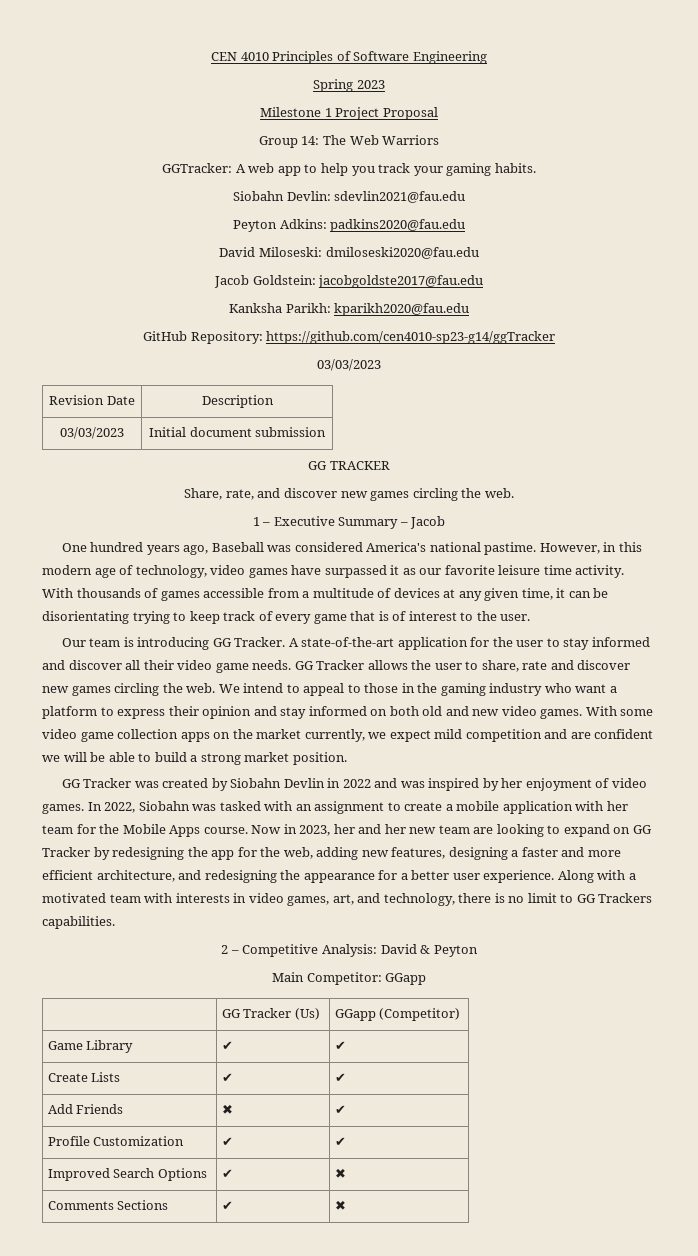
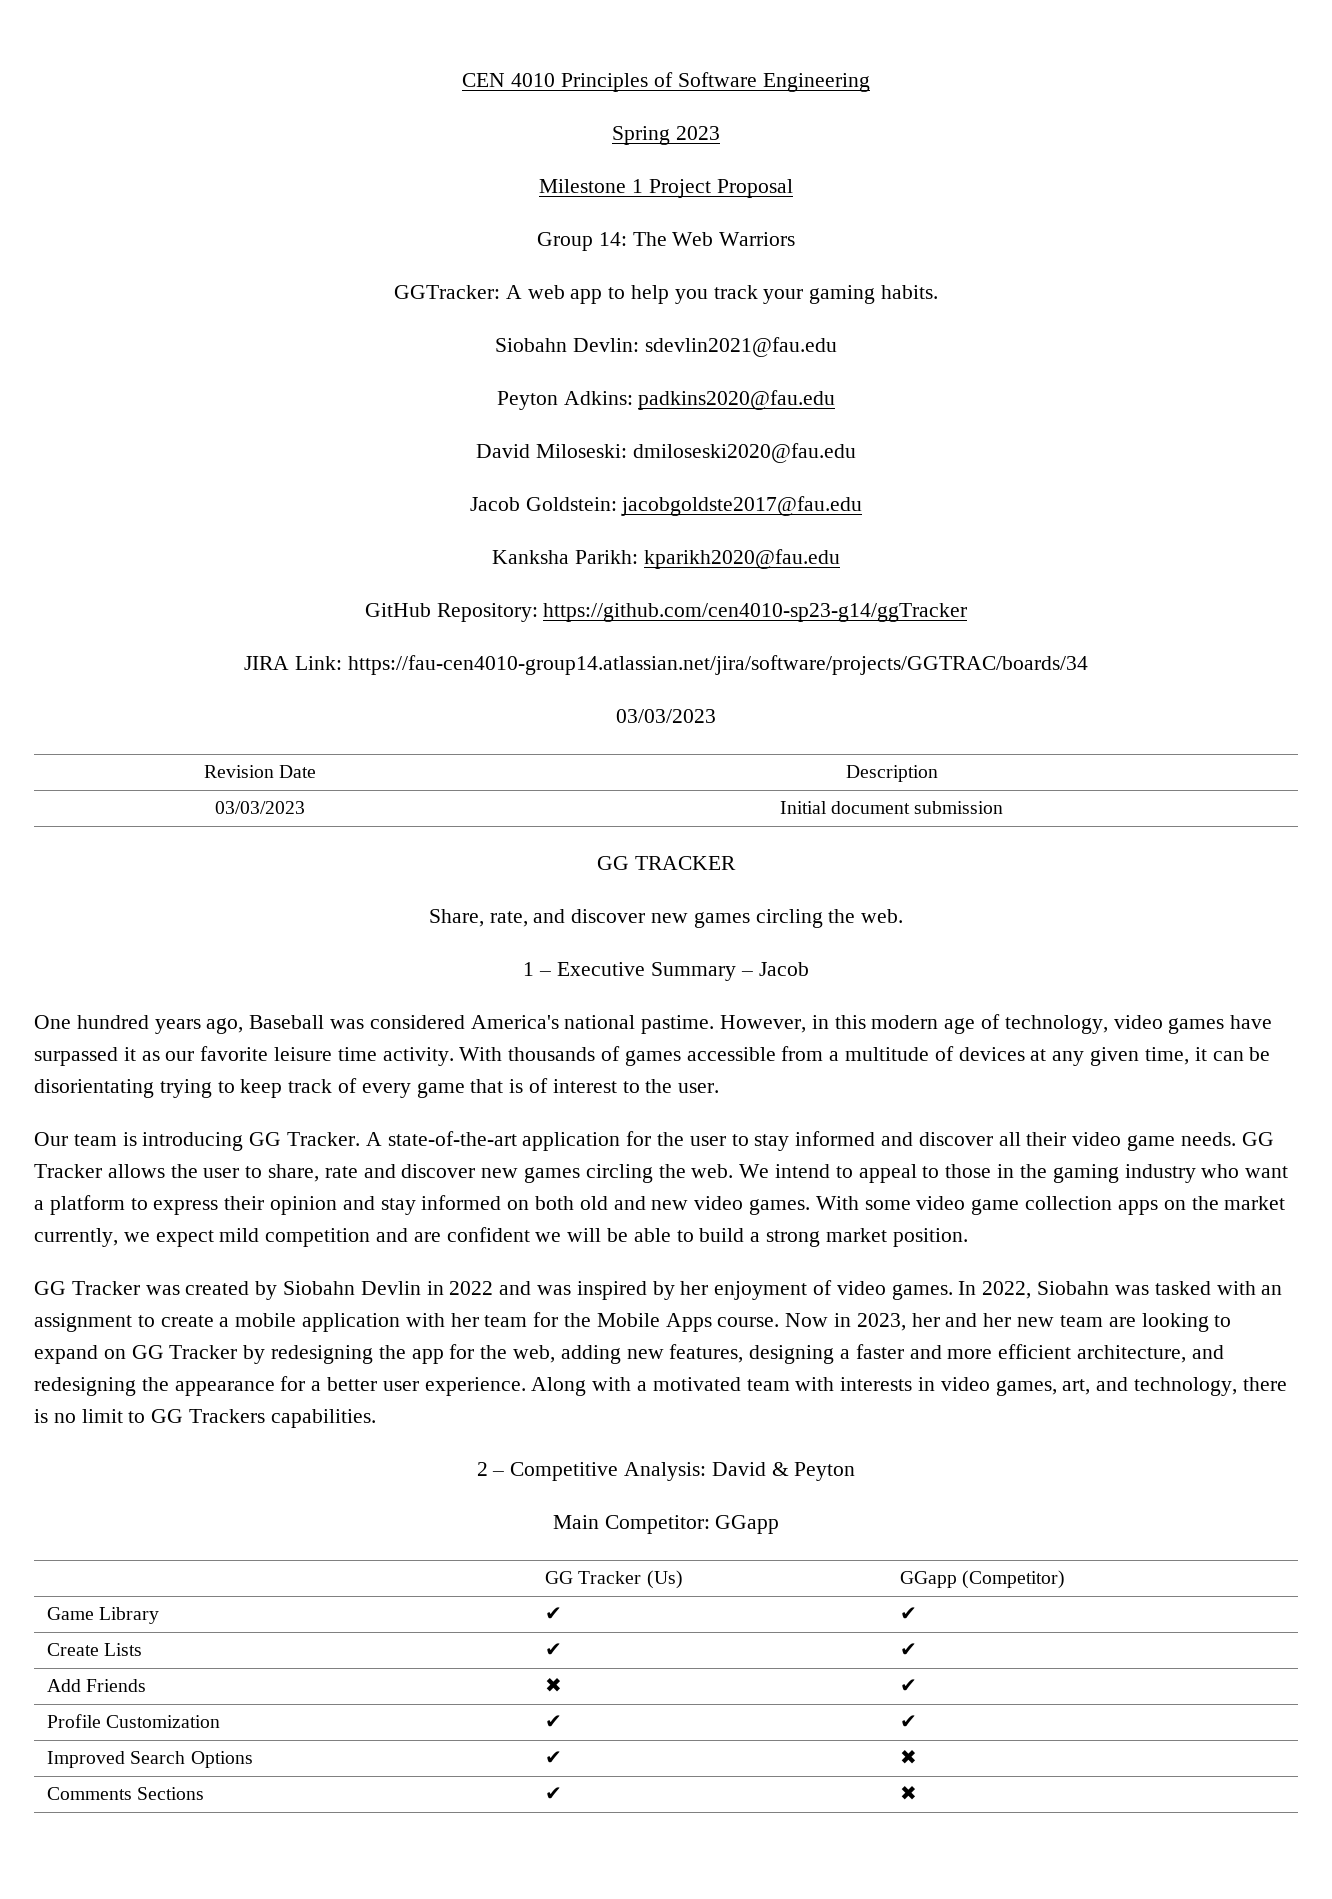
+ JIRA Link: https://fau-cen4010-group14.atlassian.net/jira/software/projects/GGTRAC/boards/34

